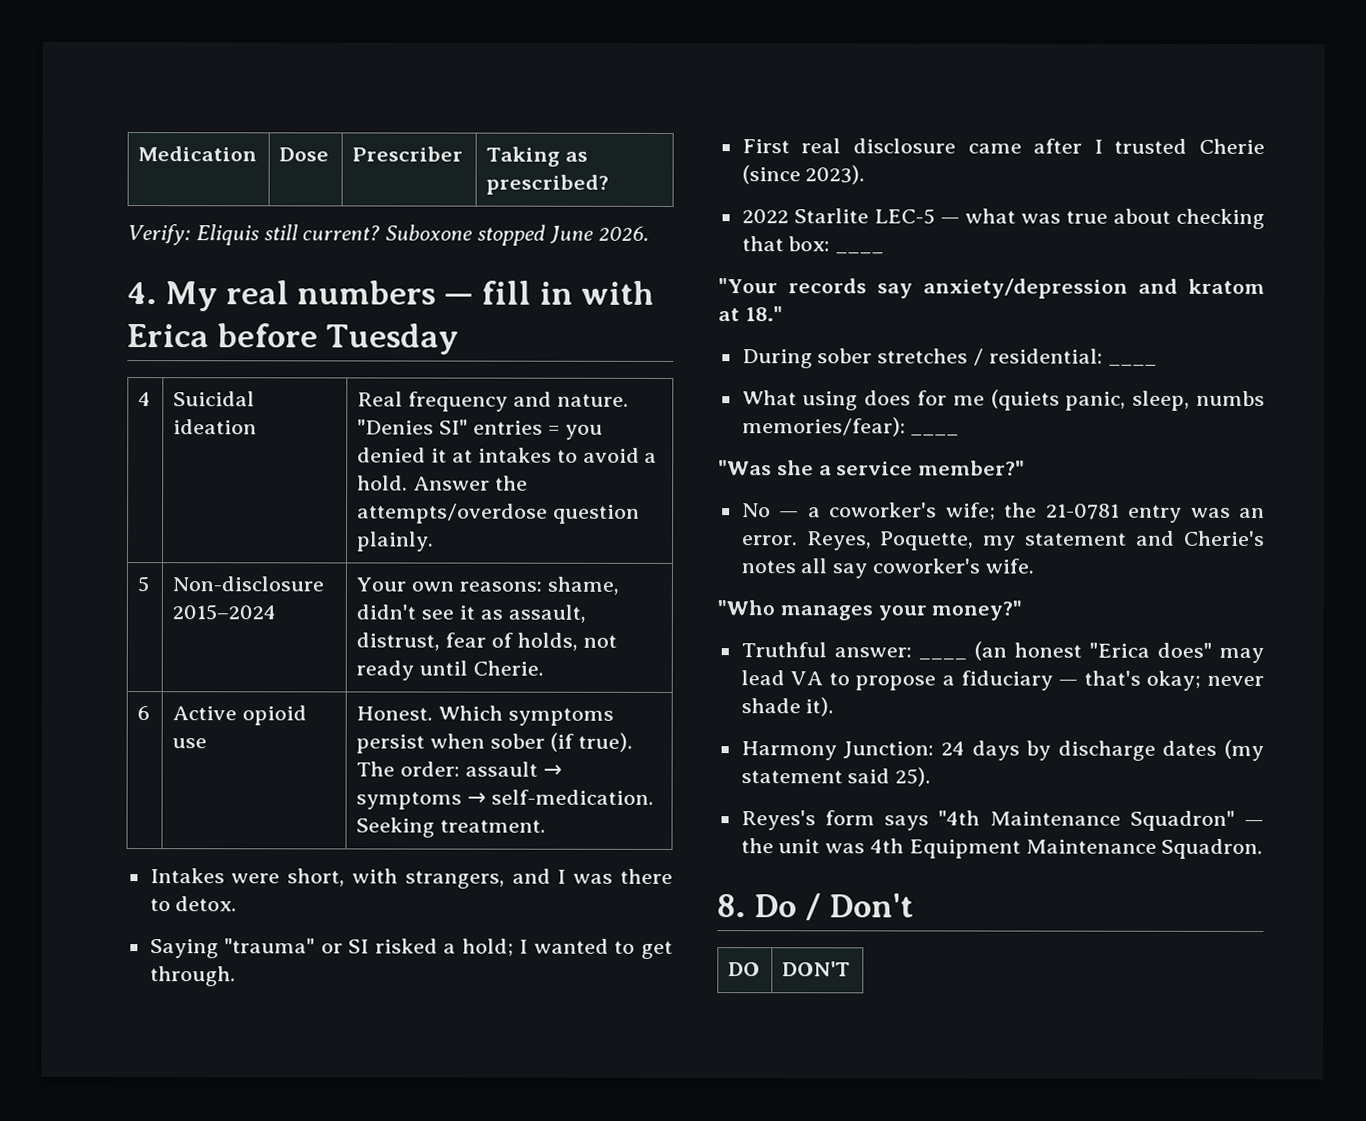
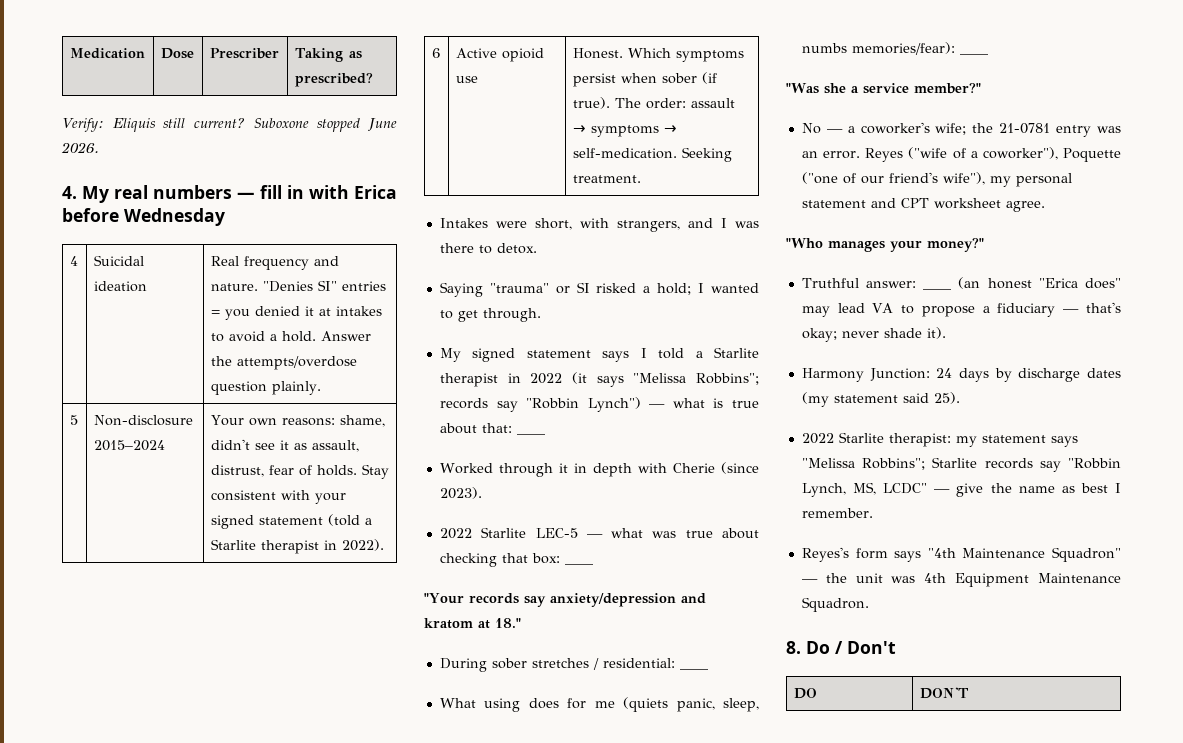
- 4. My real numbers — fill in with Erica before Tuesday
+ 4. My real numbers — fill in with Erica before Wednesday
- 5 | Non-disclosure 2015–2024 | Your own reasons: shame, didn't see it as assault, distrust, fear of holds, not ready until Cherie.
+ 5 | Non-disclosure 2015–2024 | Your own reasons: shame, didn't see it as assault, distrust, fear of holds. Stay consistent with your signed statement (told a Starlite therapist in 2022).
- First real disclosure came after I trusted Cherie (since 2023).
+ My signed statement says I told a Starlite therapist in 2022 (it says "Melissa Robbins"; records say "Robbin Lynch") — what is true about that: ____
+ Worked through it in depth with Cherie (since 2023).
- Reyes, Poquette, my statement and Cherie's notes all say coworker's wife.
+ Reyes ("wife of a coworker"), Poquette ("one of our friend's wife"), my personal statement and CPT worksheet agree.
+ 2022 Starlite therapist: my statement says "Melissa Robbins"; Starlite records say "Robbin Lynch, MS, LCDC" — give the name as best I remember.

